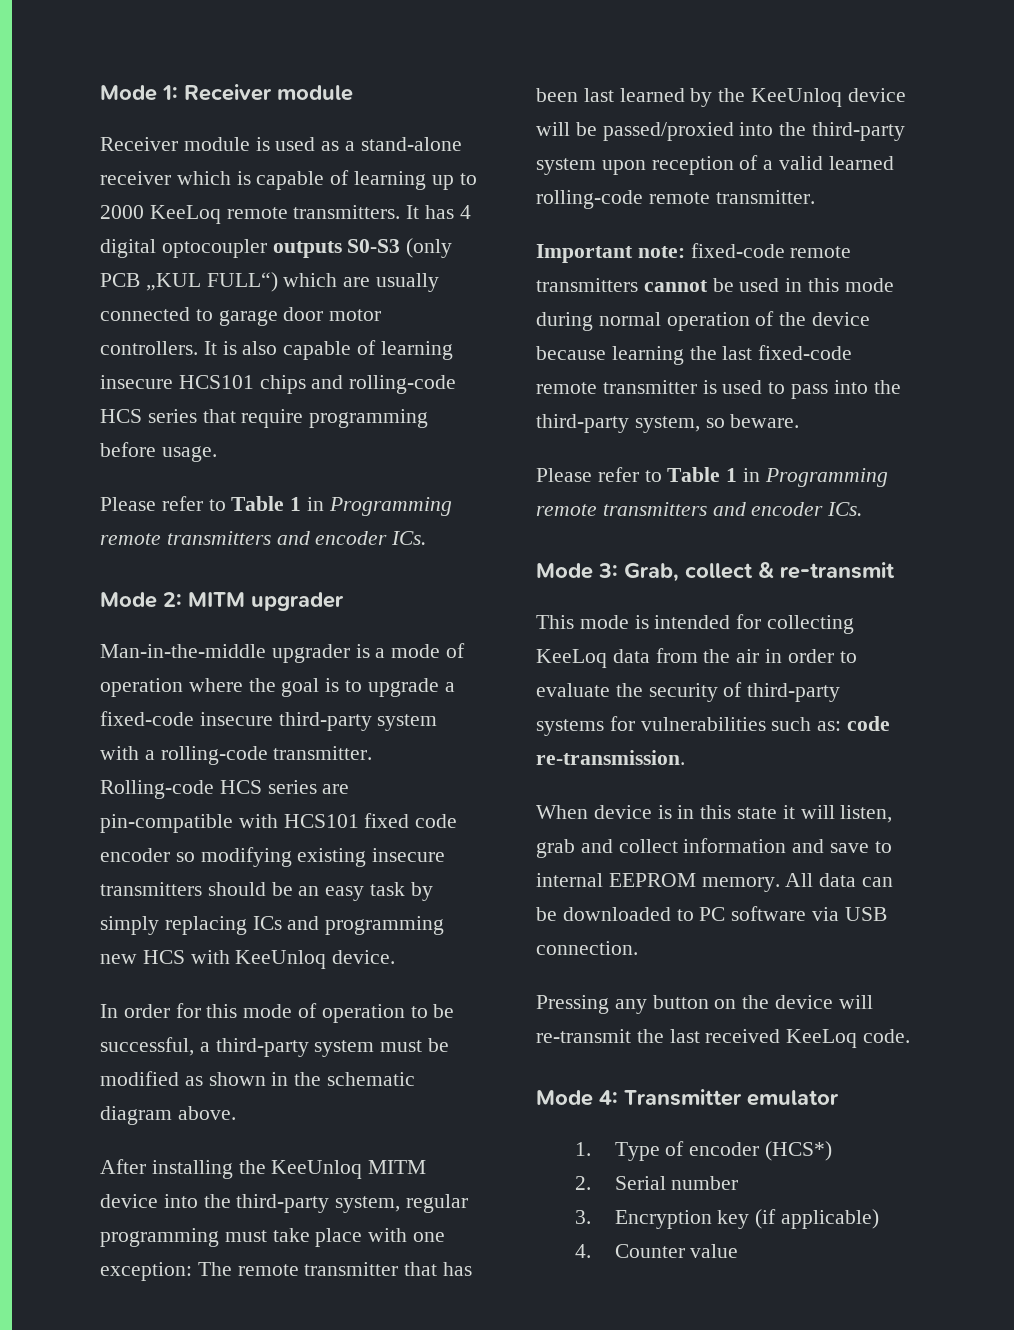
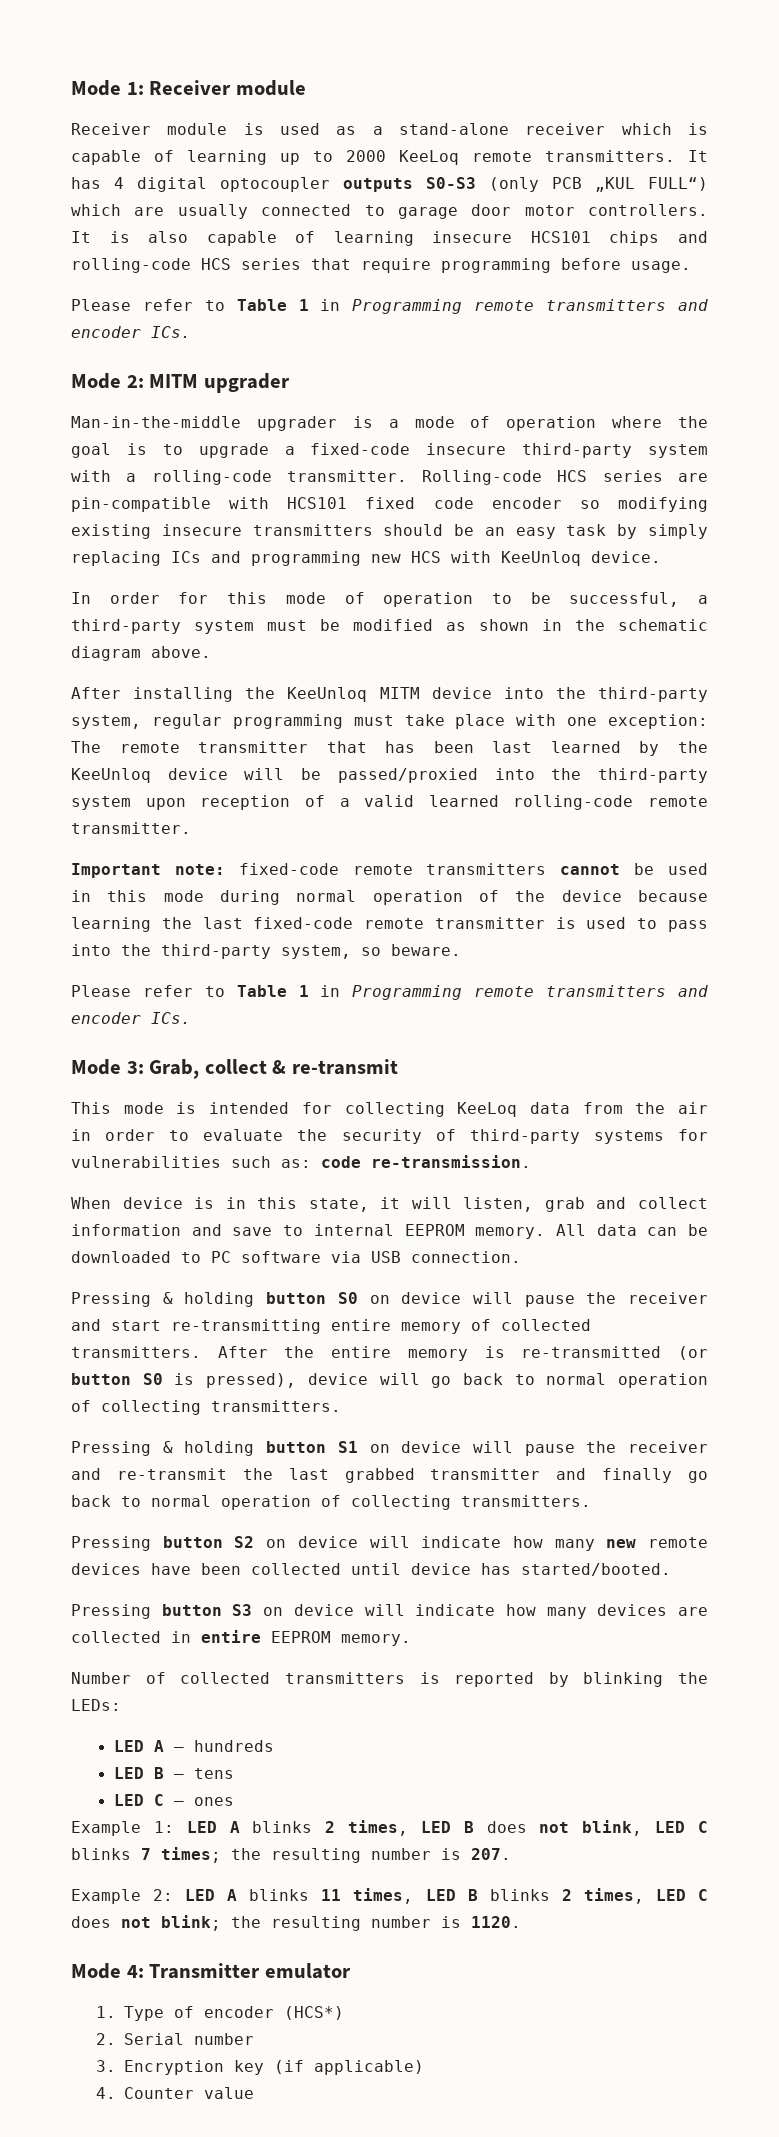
- When device is in this state it will listen, grab and collect information and save to internal EEPROM memory.
+ When device is in this state, it will listen, grab and collect information and save to internal EEPROM memory.
- Pressing any button on the device will re-transmit the last received KeeLoq code.
+ Pressing & holding button S0 on device will pause the receiver and start re-transmitting entire memory of collected transmitters. After the entire memory is re-transmitted (or button S0 is pressed), device will go back to normal operation of collecting transmitters.
+ Pressing & holding button S1 on device will pause the receiver and re-transmit the last grabbed transmitter and finally go back to normal operation of collecting transmitters.
+ Pressing button S2 on device will indicate how many new remote devices have been collected until device has started/booted.
+ Pressing button S3 on device will indicate how many devices are collected in entire EEPROM memory.
+ Number of collected transmitters is reported by blinking the LEDs:
+ LED A – hundreds
+ LED B – tens
+ LED C – ones
+ Example 1: LED A blinks 2 times, LED B does not blink, LED C blinks 7 times; the resulting number is 207.
+ Example 2: LED A blinks 11 times, LED B blinks 2 times, LED C does not blink; the resulting number is 1120.

